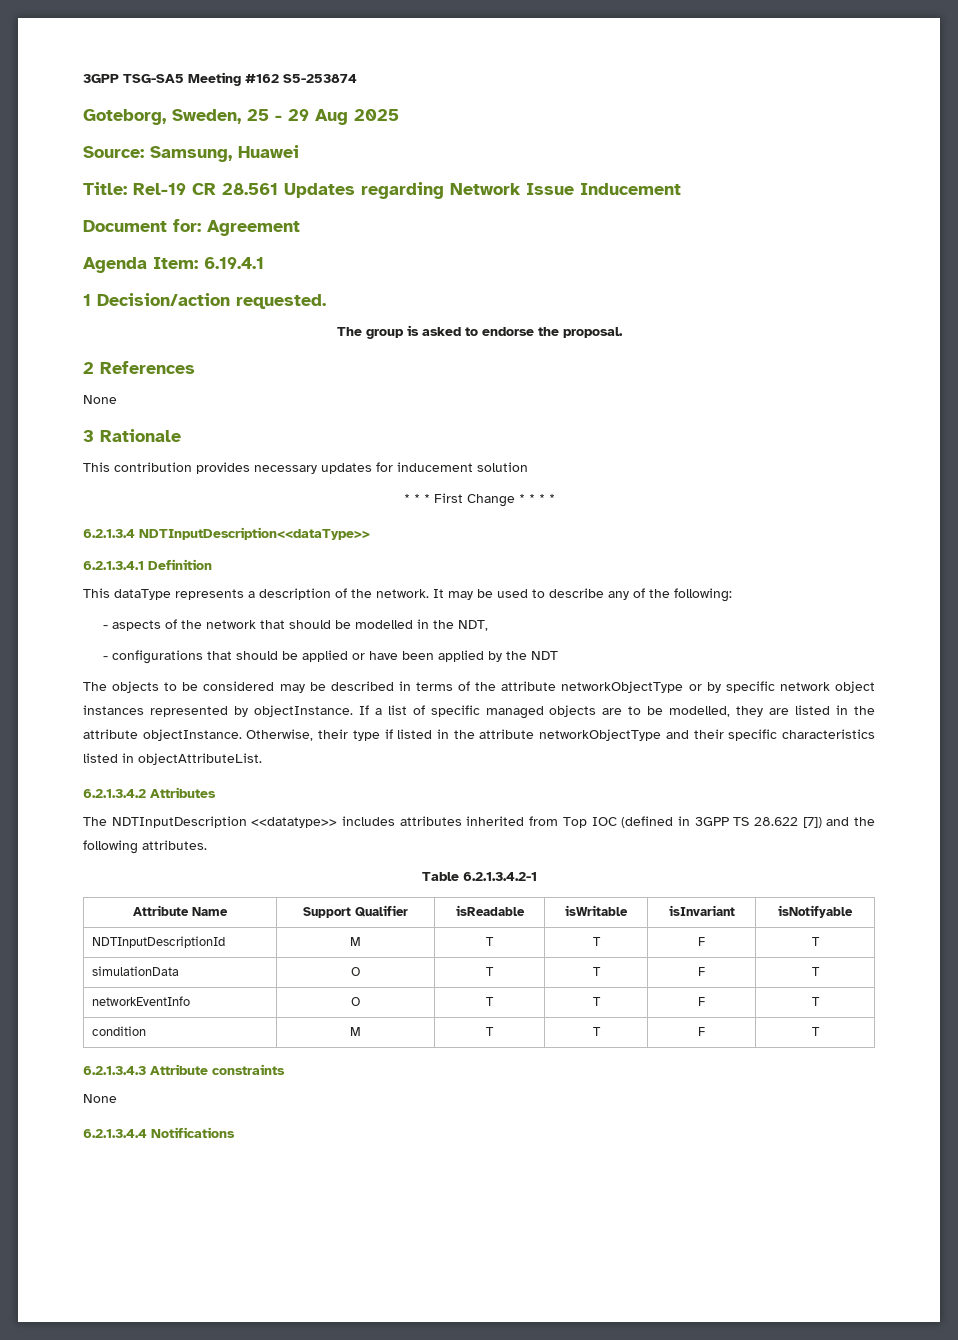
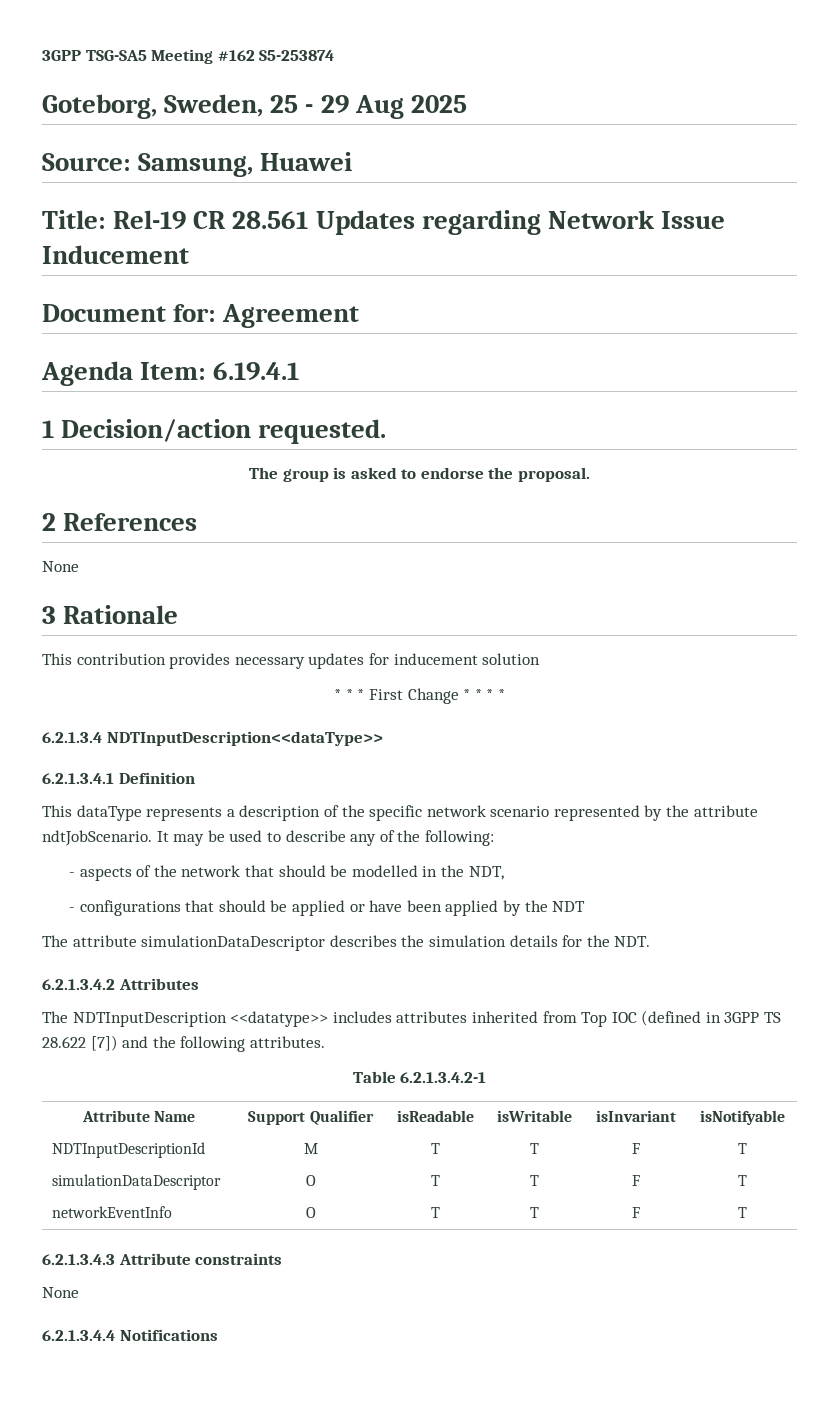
- This dataType represents a description of the network.
+ This dataType represents a description of the specific network scenario represented by the attribute ndtJobScenario.
- The objects to be considered may be described in terms of the attribute networkObjectType or by specific network object instances represented by objectInstance. If a list of specific managed objects are to be modelled, they are listed in the attribute objectInstance. Otherwise, their type if listed in the attribute networkObjectType and their specific characteristics listed in objectAttributeList.
+ The attribute simulationDataDescriptor describes the simulation details for the NDT.
- simulationData | O | T | T | F | T
+ simulationDataDescriptor | O | T | T | F | T
- condition | M | T | T | F | T

